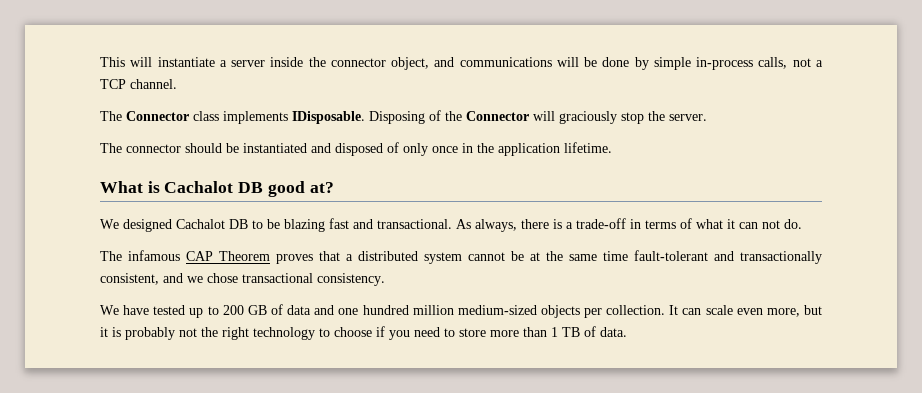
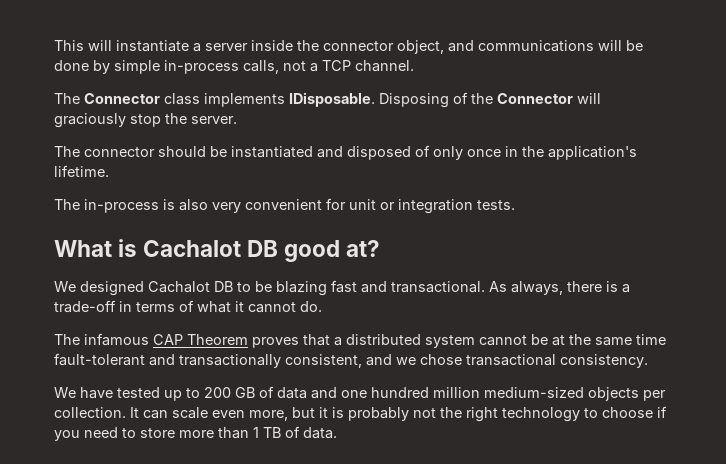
- The connector should be instantiated and disposed of only once in the application lifetime.
+ The connector should be instantiated and disposed of only once in the application's lifetime.
+ The in-process is also very convenient for unit or integration tests.
- As always, there is a trade-off in terms of what it can not do.
+ As always, there is a trade-off in terms of what it cannot do.

